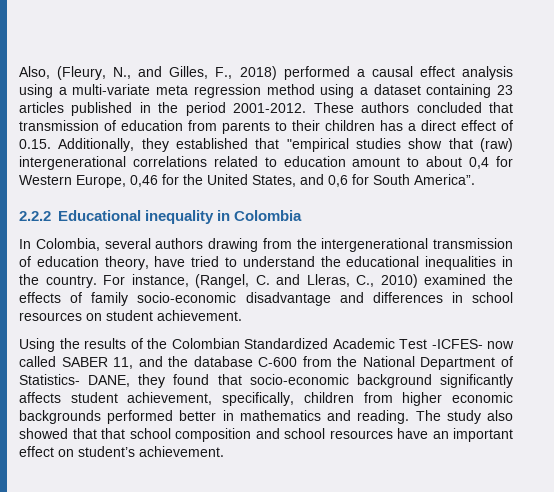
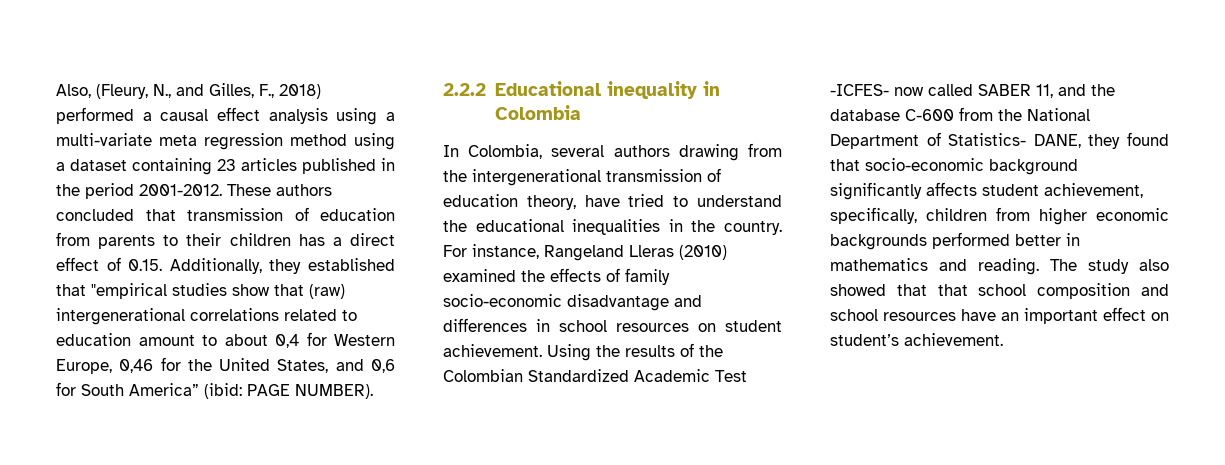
- These authors concluded that transmission of education from parents to their children has a direct effect of 0.15. Additionally, they established that "empirical studies show that (raw) intergenerational correlations related to education amount to about 0,4 for Western Europe, 0,46 for the United States, and 0,6 for South America”.
+ These authors concluded that transmission of education from parents to their children has a direct effect of 0.15. Additionally, they established that "empirical studies show that (raw) intergenerational correlations related to education amount to about 0,4 for Western Europe, 0,46 for the United States, and 0,6 for South America” (ibid: PAGE NUMBER).
- For instance, (Rangel, C. and Lleras, C., 2010) examined the effects of family socio-economic disadvantage and differences in school resources on student achievement.
- Using the results of the Colombian Standardized Academic Test -ICFES- now called SABER 11, and the database C-600 from the National Department of Statistics- DANE, they found that socio-economic background significantly affects student achievement, specifically, children from higher economic backgrounds performed better in mathematics and reading.
+ For instance, Rangeland Lleras (2010) examined the effects of family socio-economic disadvantage and differences in school resources on student achievement. Using the results of the Colombian Standardized Academic Test -ICFES- now called SABER 11, and the database C-600 from the National Department of Statistics- DANE, they found that socio-economic background significantly affects student achievement, specifically, children from higher economic backgrounds performed better in mathematics and reading.

